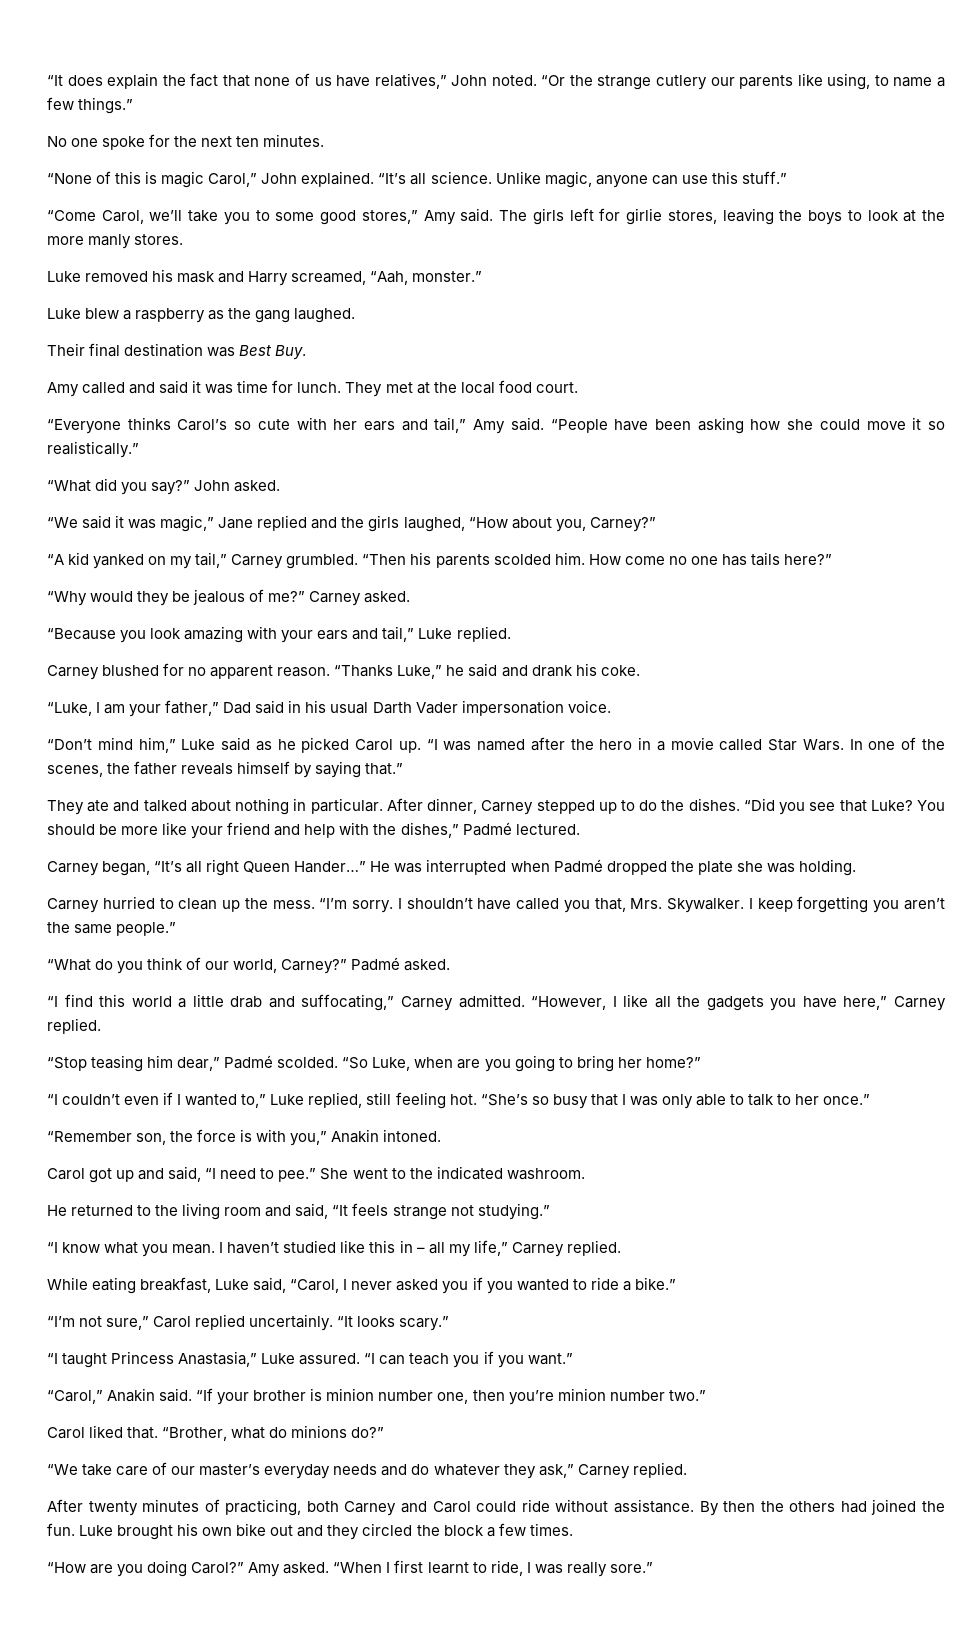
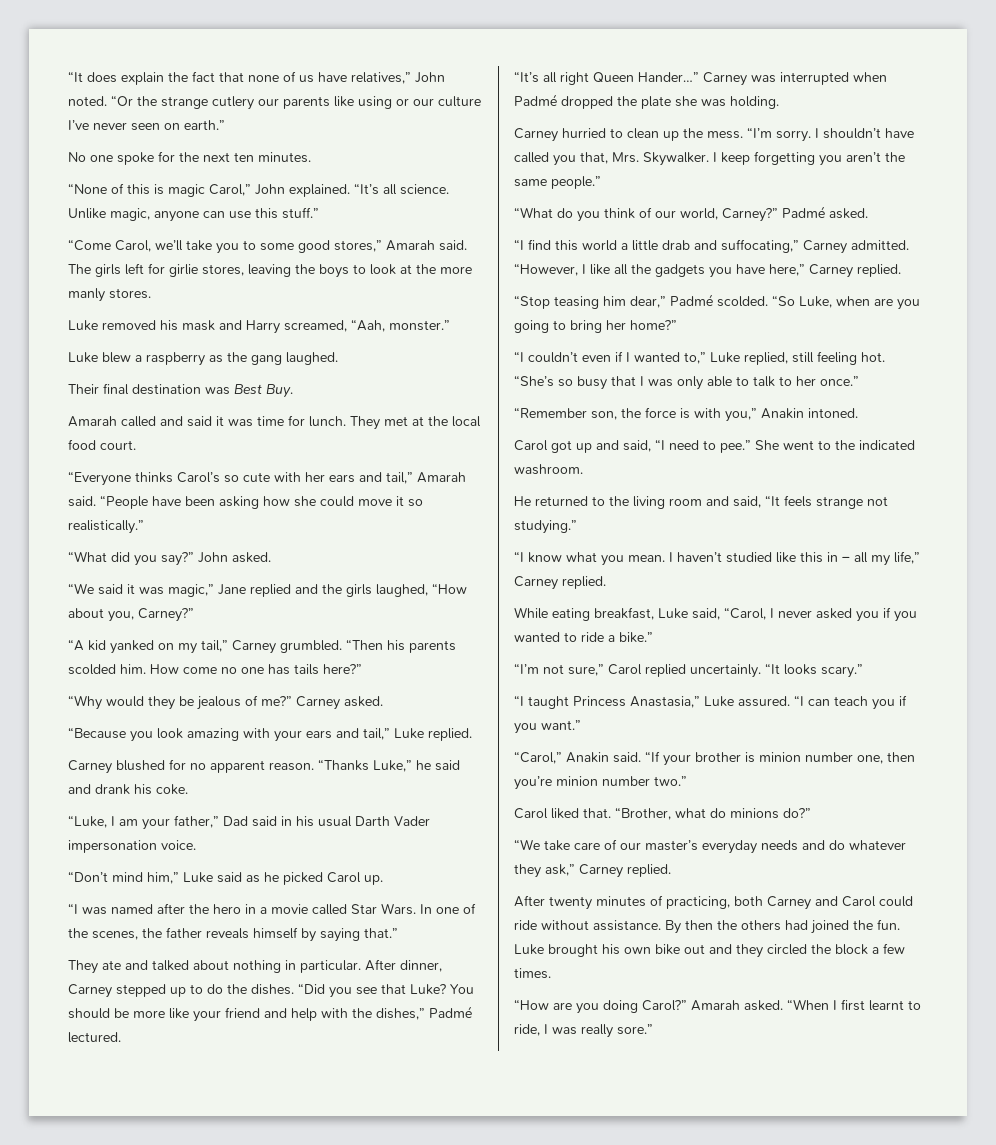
- “Or the strange cutlery our parents like using, to name a few things.”
+ “Or the strange cutlery our parents like using or our culture I’ve never seen on earth.”
- “Come Carol, we’ll take you to some good stores,” Amy said.
+ “Come Carol, we’ll take you to some good stores,” Amarah said.
- Amy called and said it was time for lunch.
+ Amarah called and said it was time for lunch.
- “Everyone thinks Carol’s so cute with her ears and tail,” Amy said.
+ “Everyone thinks Carol’s so cute with her ears and tail,” Amarah said.
- “Don’t mind him,” Luke said as he picked Carol up. “I was named after the hero in a movie called Star Wars.
+ “Don’t mind him,” Luke said as he picked Carol up.
+ “I was named after the hero in a movie called Star Wars.
- Carney began, “It’s all right Queen Hander…”
+ “It’s all right Queen Hander…”
- He was interrupted when Padmé dropped the plate she was holding.
+ Carney was interrupted when Padmé dropped the plate she was holding.
- Amy asked.
+ Amarah asked.

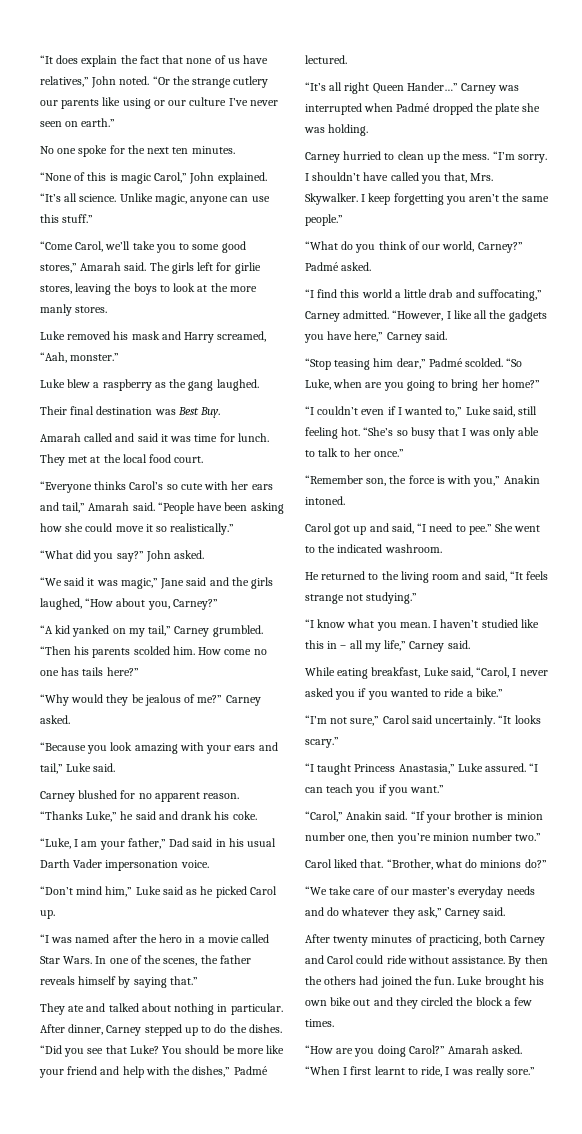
- “We said it was magic,” Jane replied and the girls laughed, “How about you, Carney?”
+ “We said it was magic,” Jane said and the girls laughed, “How about you, Carney?”
- “Because you look amazing with your ears and tail,” Luke replied.
+ “Because you look amazing with your ears and tail,” Luke said.
- “However, I like all the gadgets you have here,” Carney replied.
+ “However, I like all the gadgets you have here,” Carney said.
- “I couldn’t even if I wanted to,” Luke replied, still feeling hot.
+ “I couldn’t even if I wanted to,” Luke said, still feeling hot.
- I haven’t studied like this in – all my life,” Carney replied.
+ I haven’t studied like this in – all my life,” Carney said.
- “I’m not sure,” Carol replied uncertainly.
+ “I’m not sure,” Carol said uncertainly.
- “We take care of our master’s everyday needs and do whatever they ask,” Carney replied.
+ “We take care of our master’s everyday needs and do whatever they ask,” Carney said.

